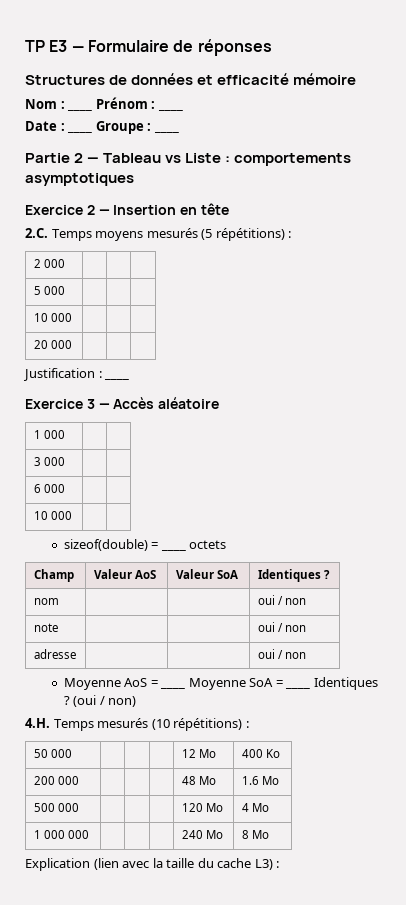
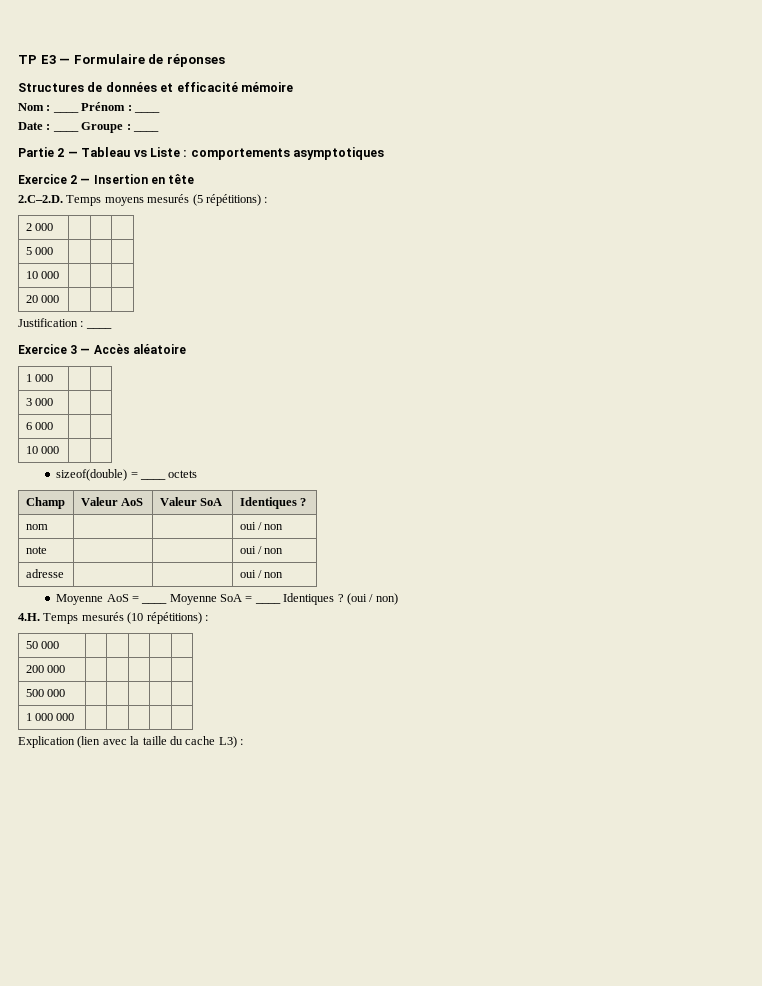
- 2.C. Temps moyens mesurés (5 répétitions) :
+ 2.C–2.D. Temps moyens mesurés (5 répétitions) :
- 50 000 | | | | 12 Mo | 400 Ko
- 200 000 | | | | 48 Mo | 1.6 Mo
- 500 000 | | | | 120 Mo | 4 Mo
+ 50 000 | | | | |
+ 200 000 | | | | |
+ 500 000 | | | | |
- 1 000 000 | | | | 240 Mo | 8 Mo
+ 1 000 000 | | | | |

